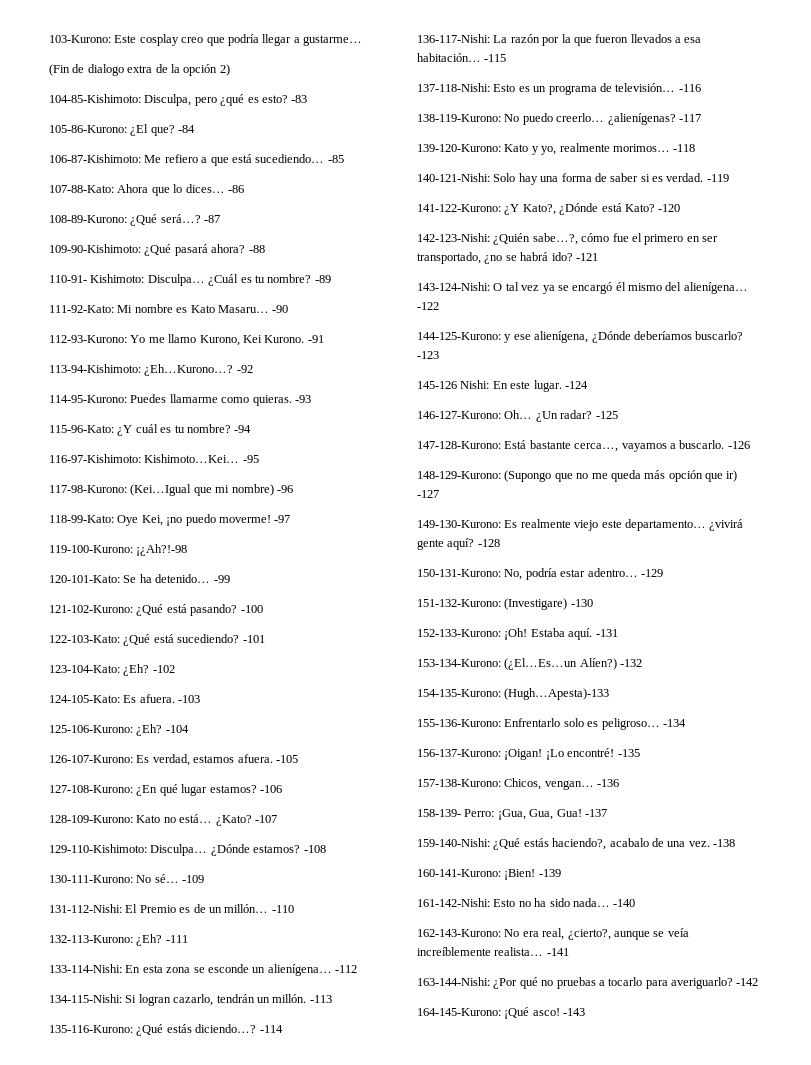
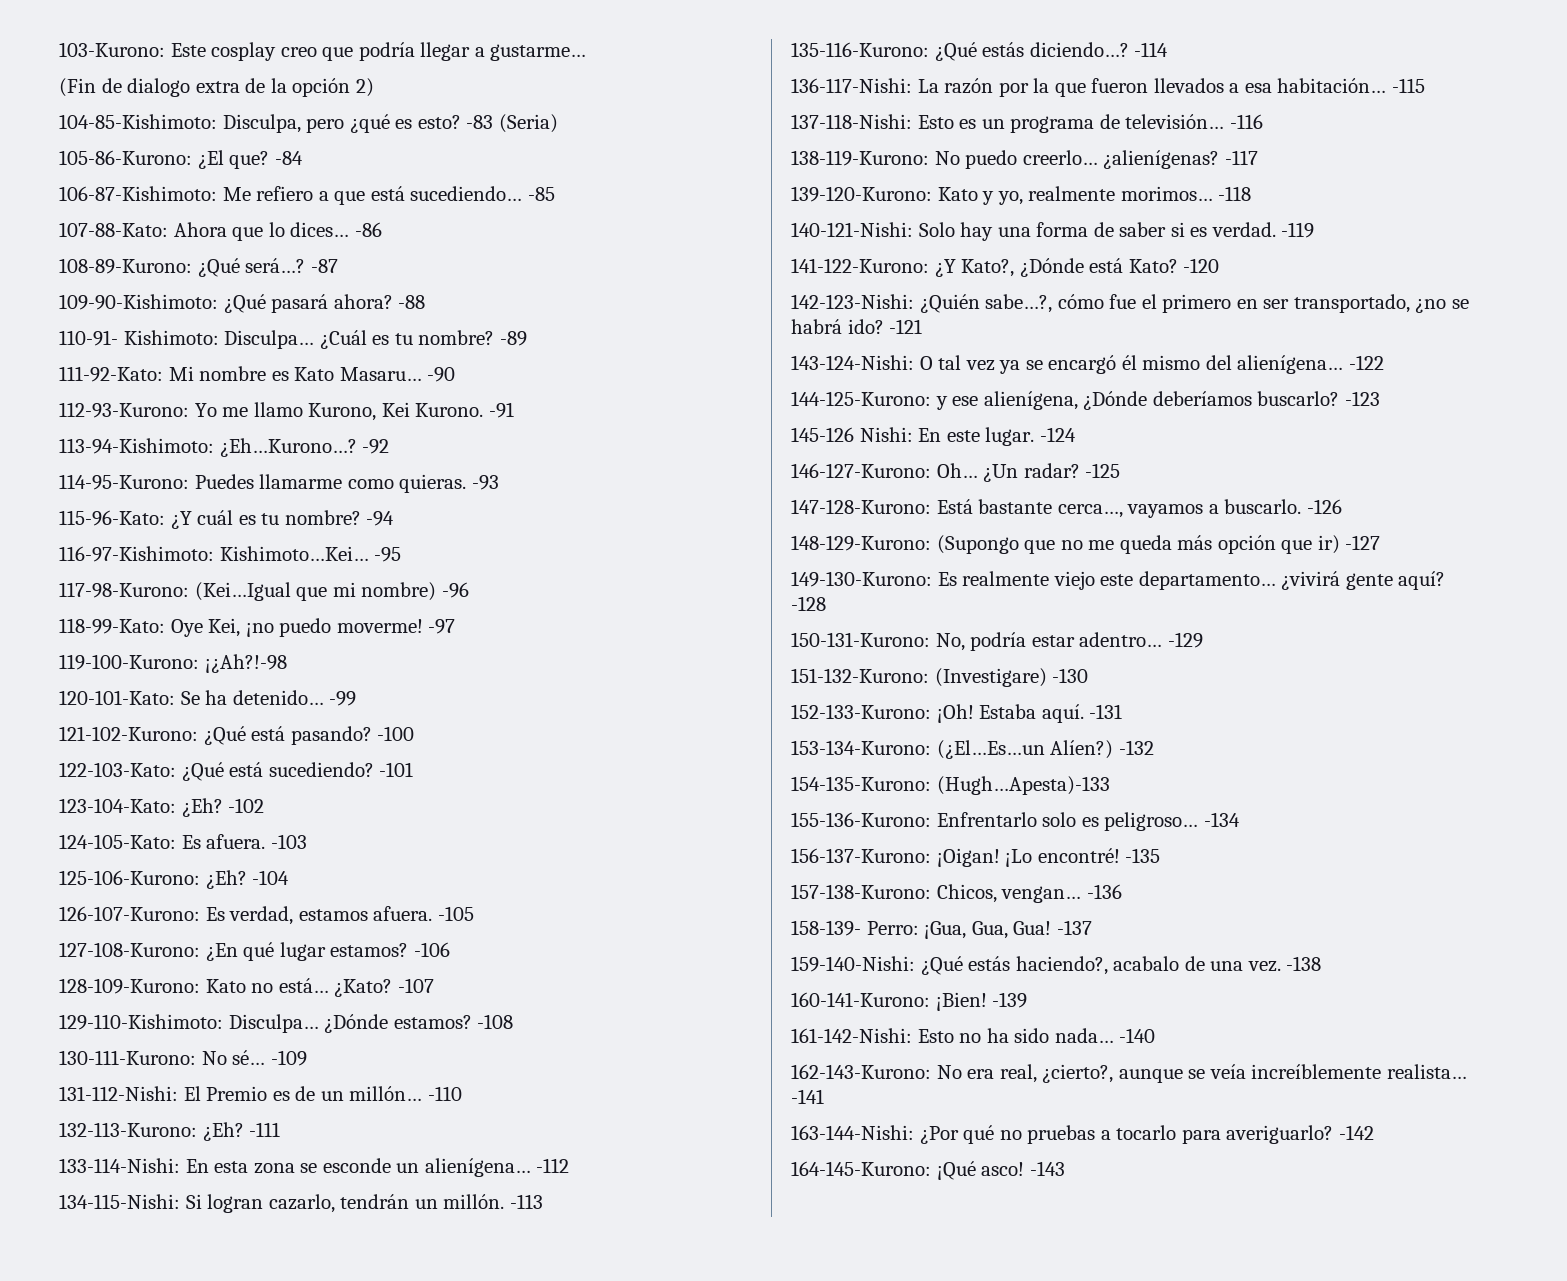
- -83
+ -83 (Seria)

